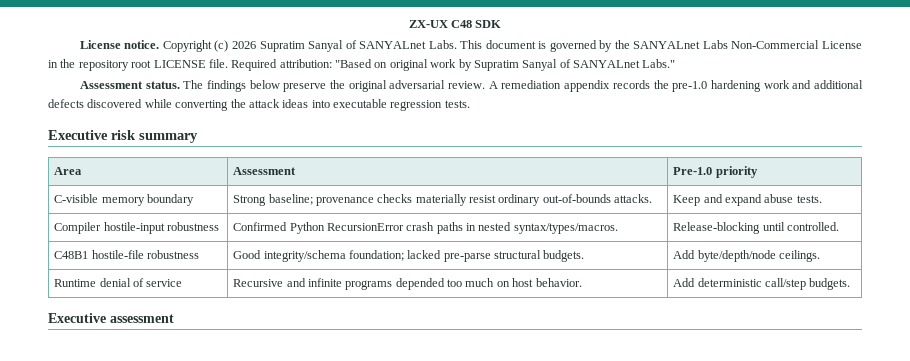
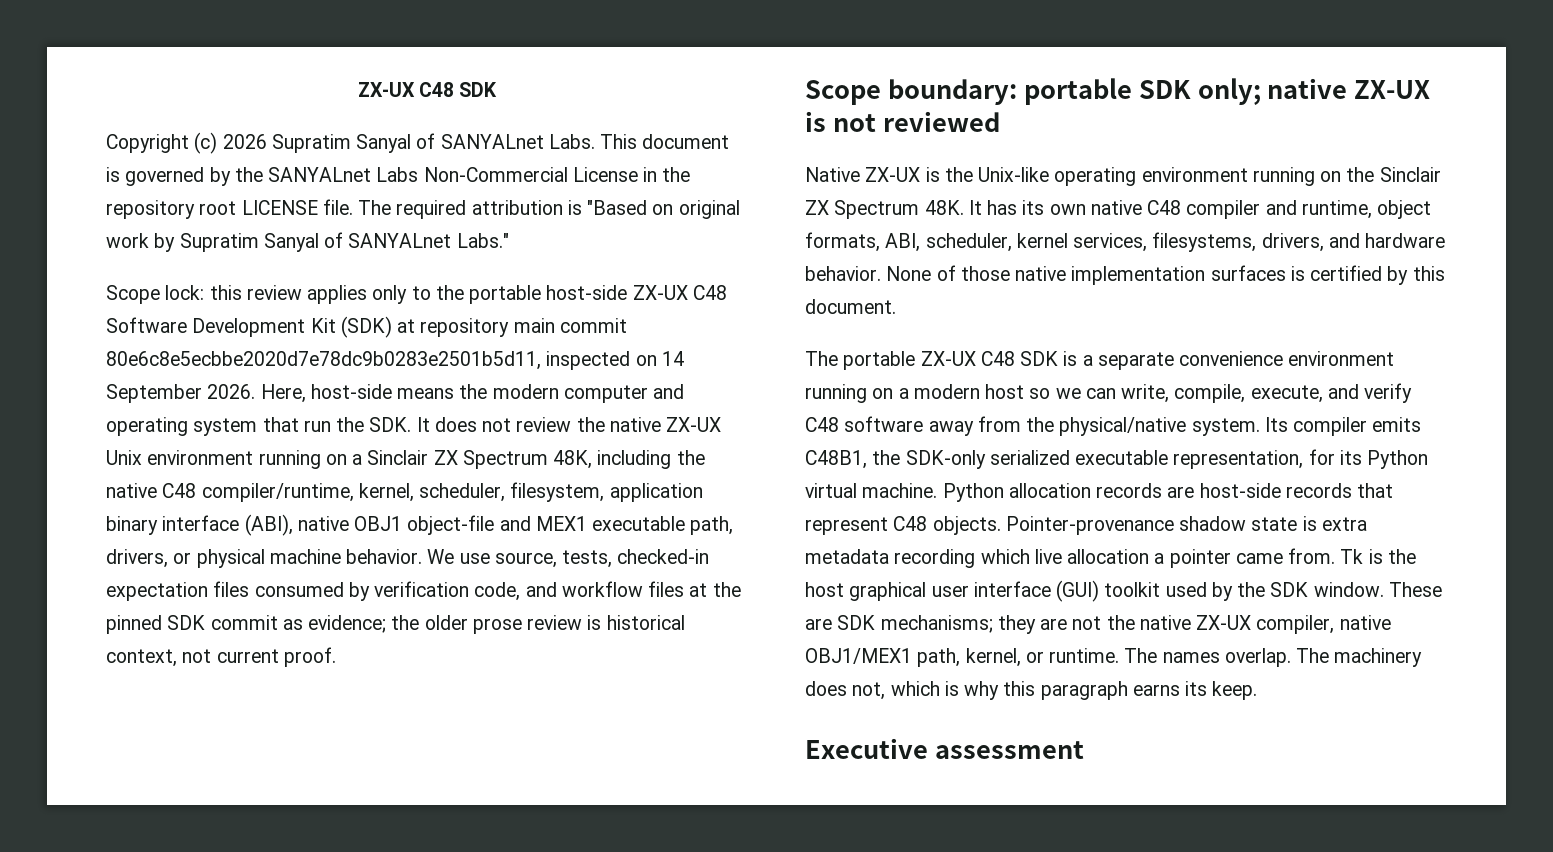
- License notice.
- Required attribution: "Based on original work by Supratim Sanyal of SANYALnet Labs."
+ The required attribution is "Based on original work by Supratim Sanyal of SANYALnet Labs."
- Assessment status. The findings below preserve the original adversarial review. A remediation appendix records the pre-1.0 hardening work and additional defects discovered while converting the attack ideas into executable regression tests.
- Executive risk summary
- Area | Assessment | Pre-1.0 priority
- C-visible memory boundary | Strong baseline; provenance checks materially resist ordinary out-of-bounds attacks. | Keep and expand abuse tests.
- Compiler hostile-input robustness | Confirmed Python RecursionError crash paths in nested syntax/types/macros. | Release-blocking until controlled.
- C48B1 hostile-file robustness | Good integrity/schema foundation; lacked pre-parse structural budgets. | Add byte/depth/node ceilings.
- Runtime denial of service | Recursive and infinite programs depended too much on host behavior. | Add deterministic call/step budgets.
+ Scope lock: this review applies only to the portable host-side ZX-UX C48 Software Development Kit (SDK) at repository main commit 80e6c8e5ecbbe2020d7e78dc9b0283e2501b5d11, inspected on 14 September 2026. Here, host-side means the modern computer and operating system that run the SDK. It does not review the native ZX-UX Unix environment running on a Sinclair ZX Spectrum 48K, including the native C48 compiler/runtime, kernel, scheduler, filesystem, application binary interface (ABI), native OBJ1 object-file and MEX1 executable path, drivers, or physical machine behavior. We use source, tests, checked-in expectation files consumed by verification code, and workflow files at the pinned SDK commit as evidence; the older prose review is historical context, not current proof.
+ Scope boundary: portable SDK only; native ZX-UX is not reviewed
+ Native ZX-UX is the Unix-like operating environment running on the Sinclair ZX Spectrum 48K. It has its own native C48 compiler and runtime, object formats, ABI, scheduler, kernel services, filesystems, drivers, and hardware behavior. None of those native implementation surfaces is certified by this document.
+ The portable ZX-UX C48 SDK is a separate convenience environment running on a modern host so we can write, compile, execute, and verify C48 software away from the physical/native system. Its compiler emits C48B1, the SDK-only serialized executable representation, for its Python virtual machine. Python allocation records are host-side records that represent C48 objects. Pointer-provenance shadow state is extra metadata recording which live allocation a pointer came from. Tk is the host graphical user interface (GUI) toolkit used by the SDK window. These are SDK mechanisms; they are not the native ZX-UX compiler, native OBJ1/MEX1 path, kernel, or runtime. The names overlap. The machinery does not, which is why this paragraph earns its keep.

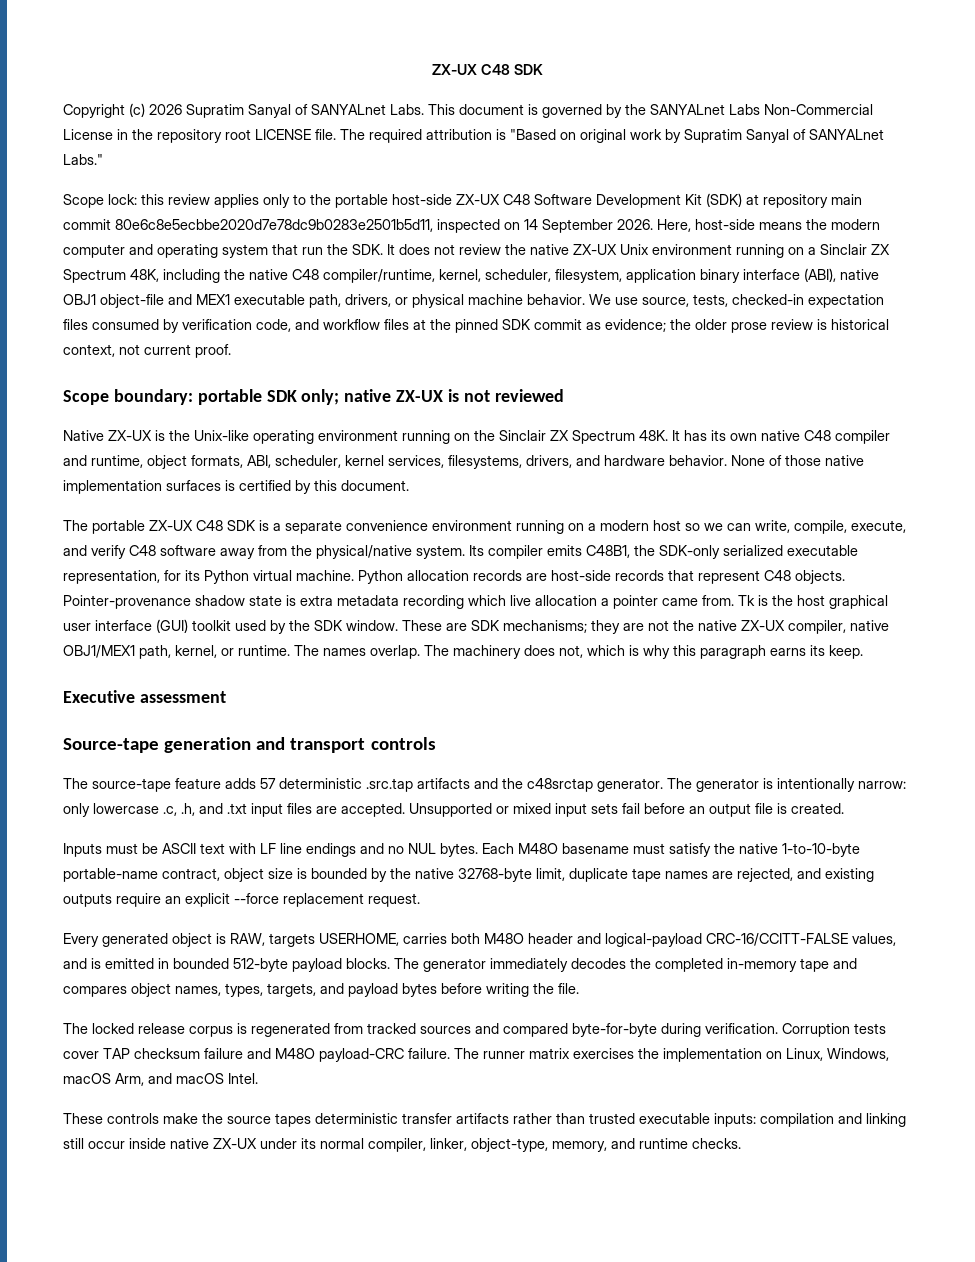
+ Source-tape generation and transport controls
+ The source-tape feature adds 57 deterministic .src.tap artifacts and the c48srctap generator. The generator is intentionally narrow: only lowercase .c, .h, and .txt input files are accepted. Unsupported or mixed input sets fail before an output file is created.
+ Inputs must be ASCII text with LF line endings and no NUL bytes. Each M48O basename must satisfy the native 1-to-10-byte portable-name contract, object size is bounded by the native 32768-byte limit, duplicate tape names are rejected, and existing outputs require an explicit --force replacement request.
+ Every generated object is RAW, targets USERHOME, carries both M48O header and logical-payload CRC-16/CCITT-FALSE values, and is emitted in bounded 512-byte payload blocks. The generator immediately decodes the completed in-memory tape and compares object names, types, targets, and payload bytes before writing the file.
+ The locked release corpus is regenerated from tracked sources and compared byte-for-byte during verification. Corruption tests cover TAP checksum failure and M48O payload-CRC failure. The runner matrix exercises the implementation on Linux, Windows, macOS Arm, and macOS Intel.
+ These controls make the source tapes deterministic transfer artifacts rather than trusted executable inputs: compilation and linking still occur inside native ZX-UX under its normal compiler, linker, object-type, memory, and runtime checks.

